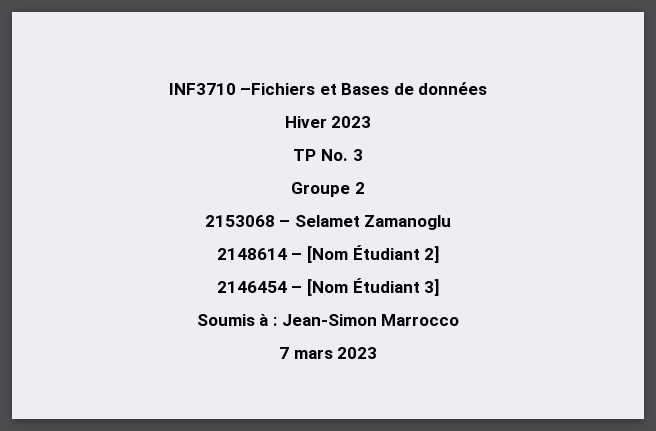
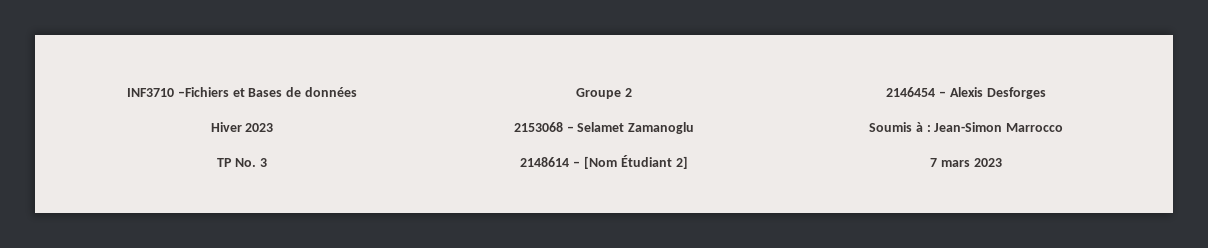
- 2146454 – [Nom Étudiant 3]
+ 2146454 – Alexis Desforges

